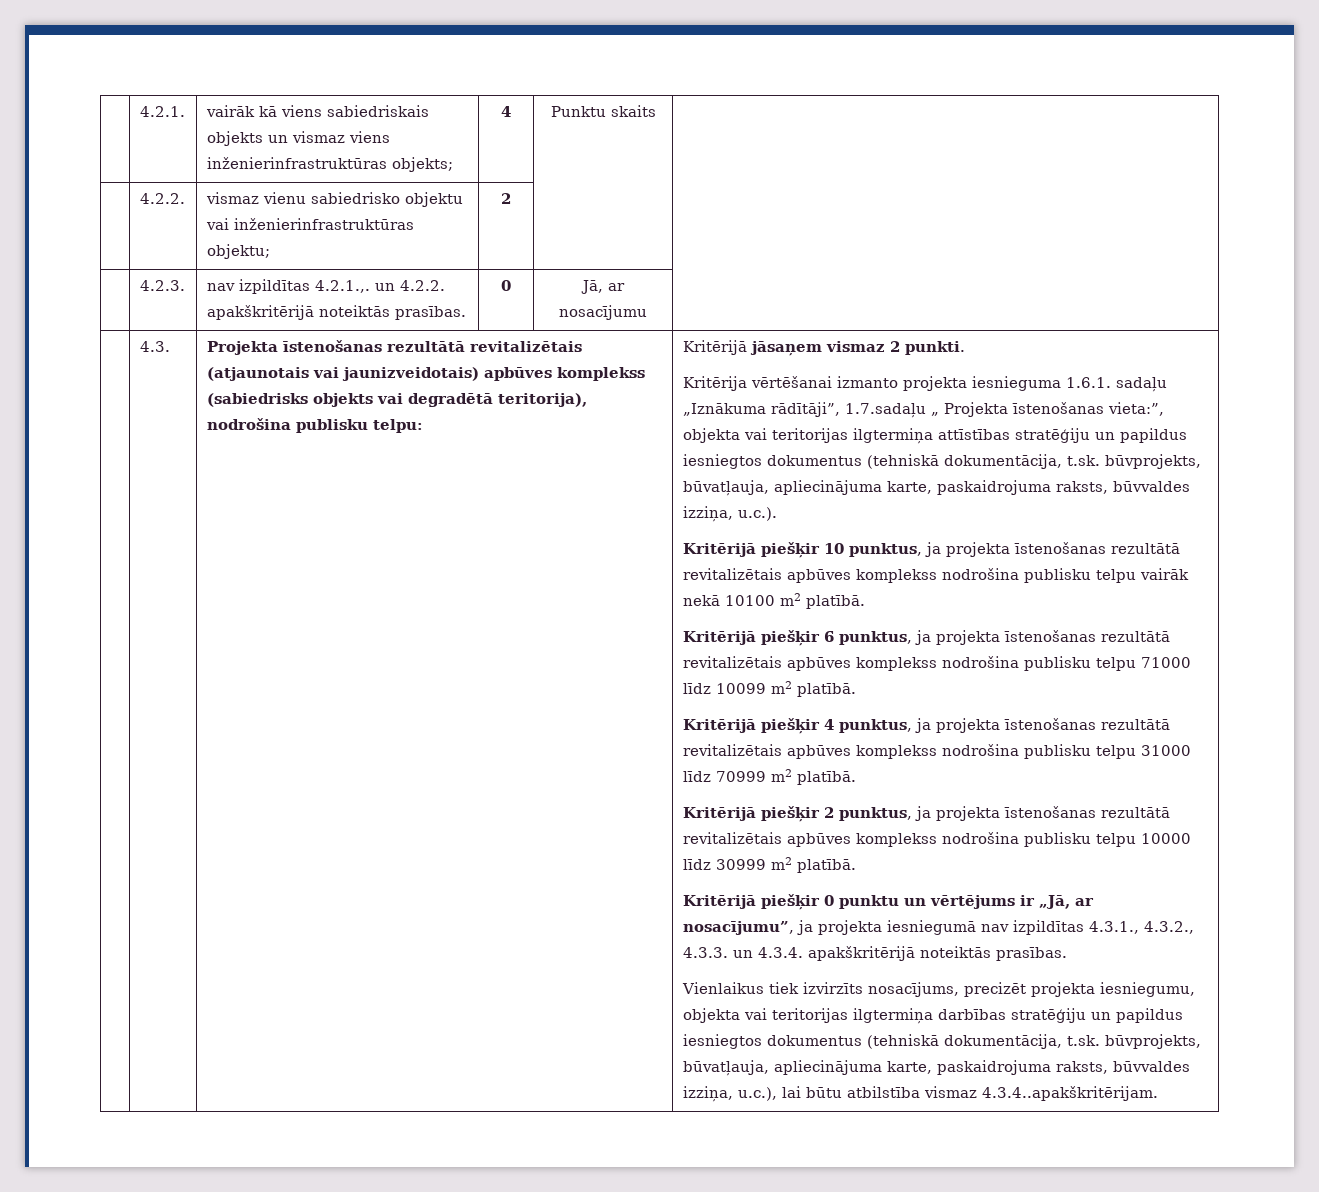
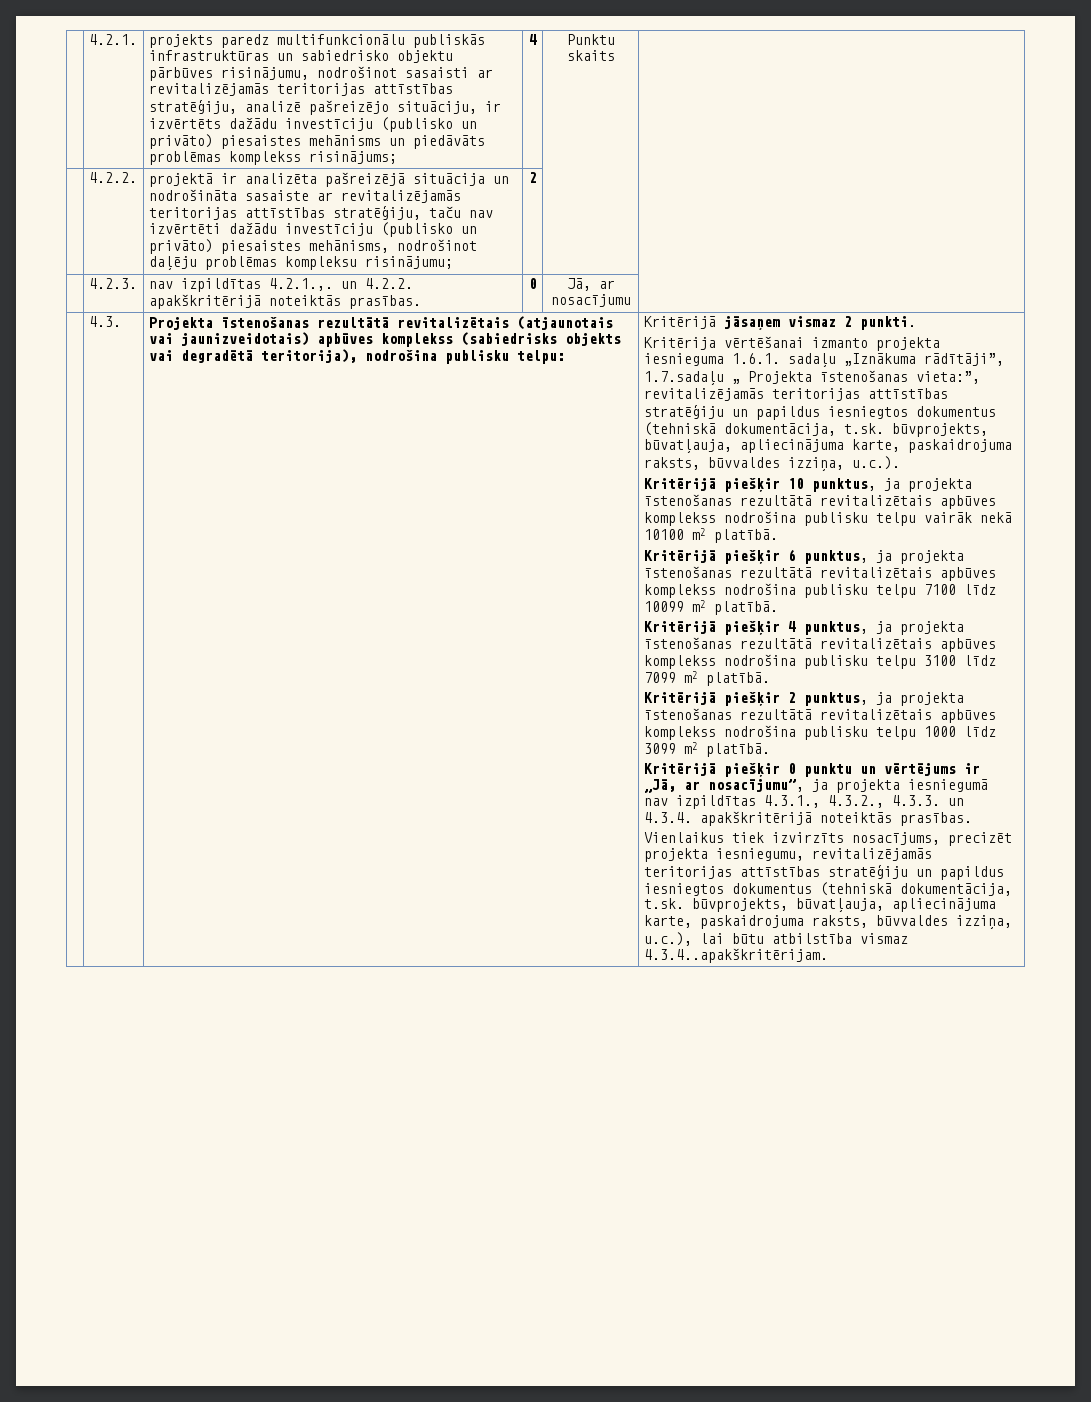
- | 4.2.1. | vairāk kā viens sabiedriskais objekts un vismaz viens inženierinfrastruktūras objekts; | 4 | Punktu skaits |
- | 4.2.2. | vismaz vienu sabiedrisko objektu vai inženierinfrastruktūras objektu; | 2 | |
+ | 4.2.1. | projekts paredz multifunkcionālu publiskās infrastruktūras un sabiedrisko objektu pārbūves risinājumu, nodrošinot sasaisti ar revitalizējamās teritorijas attīstības stratēģiju, analizē pašreizējo situāciju, ir izvērtēts dažādu investīciju (publisko un privāto) piesaistes mehānisms un piedāvāts problēmas komplekss risinājums; | 4 | Punktu skaits |
+ | 4.2.2. | projektā ir analizēta pašreizējā situācija un nodrošināta sasaiste ar revitalizējamās teritorijas attīstības stratēģiju, taču nav izvērtēti dažādu investīciju (publisko un privāto) piesaistes mehānisms, nodrošinot daļēju problēmas kompleksu risinājumu; | 2 | |
- Kritērija vērtēšanai izmanto projekta iesnieguma 1.6.1. sadaļu „Iznākuma rādītāji”, 1.7.sadaļu „ Projekta īstenošanas vieta:”, objekta vai teritorijas ilgtermiņa attīstības stratēģiju un papildus iesniegtos dokumentus (tehniskā dokumentācija, t.sk. būvprojekts, būvatļauja, apliecinājuma karte, paskaidrojuma raksts, būvvaldes izziņa, u.c.).
+ Kritērija vērtēšanai izmanto projekta iesnieguma 1.6.1. sadaļu „Iznākuma rādītāji”, 1.7.sadaļu „ Projekta īstenošanas vieta:”, revitalizējamās teritorijas attīstības stratēģiju un papildus iesniegtos dokumentus (tehniskā dokumentācija, t.sk. būvprojekts, būvatļauja, apliecinājuma karte, paskaidrojuma raksts, būvvaldes izziņa, u.c.).
- Kritērijā piešķir 6 punktus, ja projekta īstenošanas rezultātā revitalizētais apbūves komplekss nodrošina publisku telpu 71000 līdz 10099 m2 platībā.
+ Kritērijā piešķir 6 punktus, ja projekta īstenošanas rezultātā revitalizētais apbūves komplekss nodrošina publisku telpu 7100 līdz 10099 m2 platībā.
- Kritērijā piešķir 4 punktus, ja projekta īstenošanas rezultātā revitalizētais apbūves komplekss nodrošina publisku telpu 31000 līdz 70999 m2 platībā.
+ Kritērijā piešķir 4 punktus, ja projekta īstenošanas rezultātā revitalizētais apbūves komplekss nodrošina publisku telpu 3100 līdz 7099 m2 platībā.
- Kritērijā piešķir 2 punktus, ja projekta īstenošanas rezultātā revitalizētais apbūves komplekss nodrošina publisku telpu 10000 līdz 30999 m2 platībā.
+ Kritērijā piešķir 2 punktus, ja projekta īstenošanas rezultātā revitalizētais apbūves komplekss nodrošina publisku telpu 1000 līdz 3099 m2 platībā.
- Vienlaikus tiek izvirzīts nosacījums, precizēt projekta iesniegumu, objekta vai teritorijas ilgtermiņa darbības stratēģiju un papildus iesniegtos dokumentus (tehniskā dokumentācija, t.sk. būvprojekts, būvatļauja, apliecinājuma karte, paskaidrojuma raksts, būvvaldes izziņa, u.c.), lai būtu atbilstība vismaz 4.3.4..apakškritērijam.
+ Vienlaikus tiek izvirzīts nosacījums, precizēt projekta iesniegumu, revitalizējamās teritorijas attīstības stratēģiju un papildus iesniegtos dokumentus (tehniskā dokumentācija, t.sk. būvprojekts, būvatļauja, apliecinājuma karte, paskaidrojuma raksts, būvvaldes izziņa, u.c.), lai būtu atbilstība vismaz 4.3.4..apakškritērijam.

